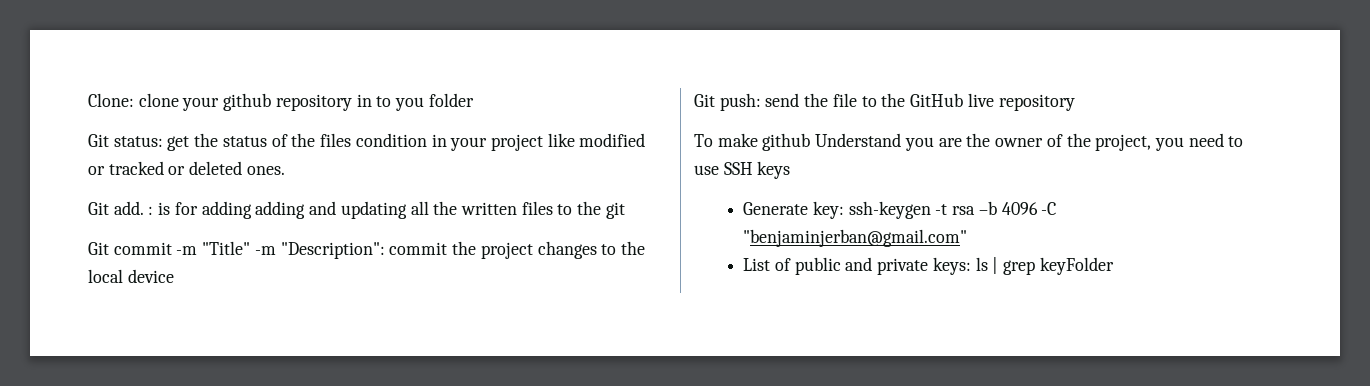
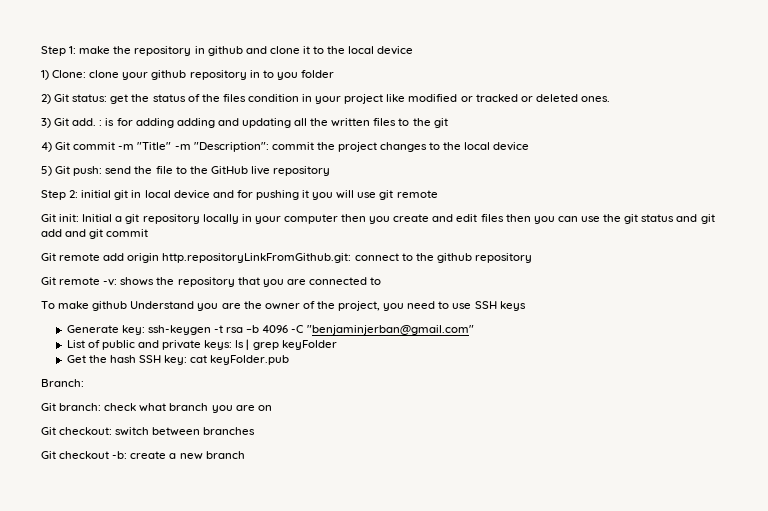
- Clone: clone your github repository in to you folder
+ Step 1: make the repository in github and clone it to the local device
+ 1) Clone: clone your github repository in to you folder
- Git status: get the status of the files condition in your project like modified or tracked or deleted ones.
+ 2) Git status: get the status of the files condition in your project like modified or tracked or deleted ones.
- Git add. : is for adding adding and updating all the written files to the git
+ 3) Git add. : is for adding adding and updating all the written files to the git
- Git commit -m "Title" -m "Description": commit the project changes to the local device
+ 4) Git commit -m "Title" -m "Description": commit the project changes to the local device
- Git push: send the file to the GitHub live repository
+ 5) Git push: send the file to the GitHub live repository
+ Step 2: initial git in local device and for pushing it you will use git remote
+ Git init: Initial a git repository locally in your computer then you create and edit files then you can use the git status and git add and git commit
+ Git remote add origin http.repositoryLinkFromGithub.git: connect to the github repository
+ Git remote -v: shows the repository that you are connected to
+ Get the hash SSH key: cat keyFolder.pub
+ Branch:
+ Git branch: check what branch you are on
+ Git checkout: switch between branches
+ Git checkout -b: create a new branch

